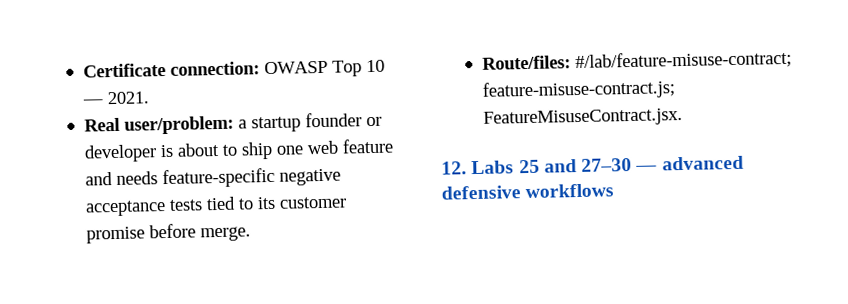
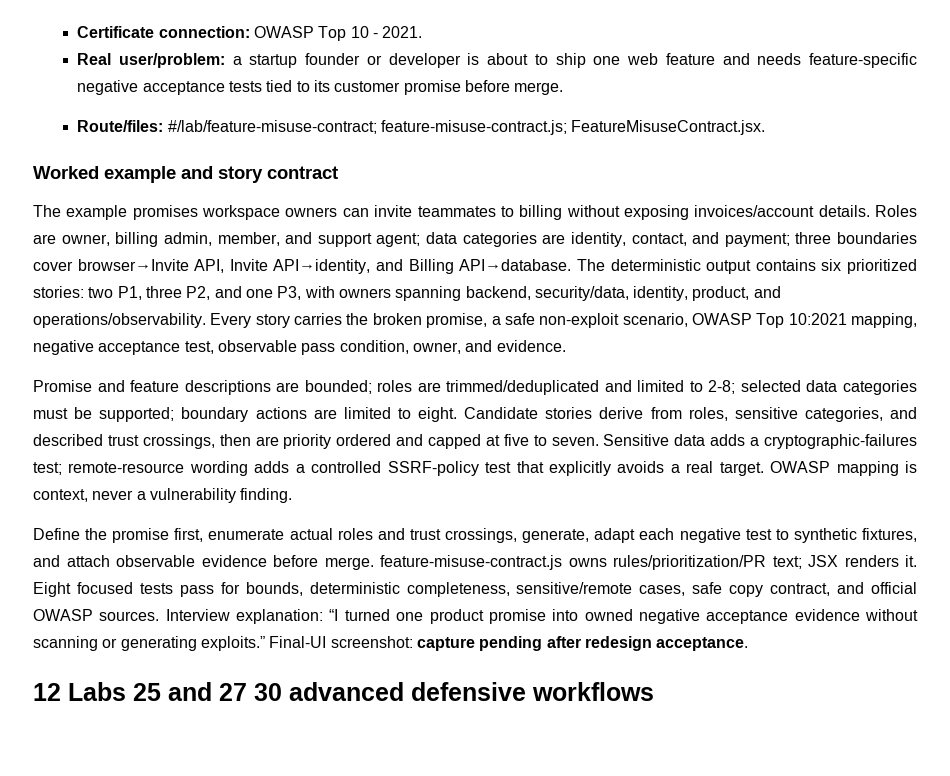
- Certificate connection: OWASP Top 10 — 2021.
+ Certificate connection: OWASP Top 10 - 2021.
- 12. Labs 25 and 27–30 — advanced defensive workflows
+ Worked example and story contract
+ The example promises workspace owners can invite teammates to billing without exposing invoices/account details. Roles are owner, billing admin, member, and support agent; data categories are identity, contact, and payment; three boundaries cover browser→Invite API, Invite API→identity, and Billing API→database. The deterministic output contains six prioritized stories: two P1, three P2, and one P3, with owners spanning backend, security/data, identity, product, and operations/observability. Every story carries the broken promise, a safe non-exploit scenario, OWASP Top 10:2021 mapping, negative acceptance test, observable pass condition, owner, and evidence.
+ Promise and feature descriptions are bounded; roles are trimmed/deduplicated and limited to 2-8; selected data categories must be supported; boundary actions are limited to eight. Candidate stories derive from roles, sensitive categories, and described trust crossings, then are priority ordered and capped at five to seven. Sensitive data adds a cryptographic-failures test; remote-resource wording adds a controlled SSRF-policy test that explicitly avoids a real target. OWASP mapping is context, never a vulnerability finding.
+ Define the promise first, enumerate actual roles and trust crossings, generate, adapt each negative test to synthetic fixtures, and attach observable evidence before merge. feature-misuse-contract.js owns rules/prioritization/PR text; JSX renders it. Eight focused tests pass for bounds, deterministic completeness, sensitive/remote cases, safe copy contract, and official OWASP sources. Interview explanation: “I turned one product promise into owned negative acceptance evidence without scanning or generating exploits.” Final-UI screenshot: capture pending after redesign acceptance.
+ 12 Labs 25 and 27 30 advanced defensive workflows

